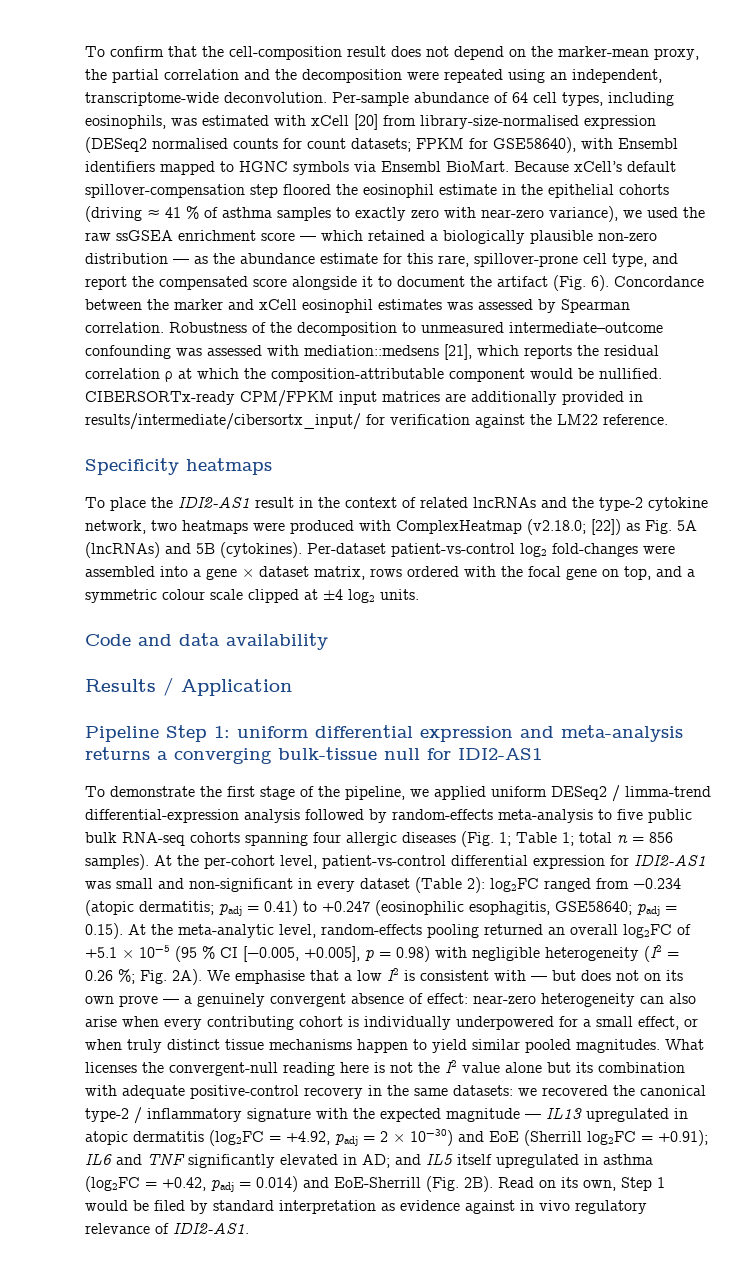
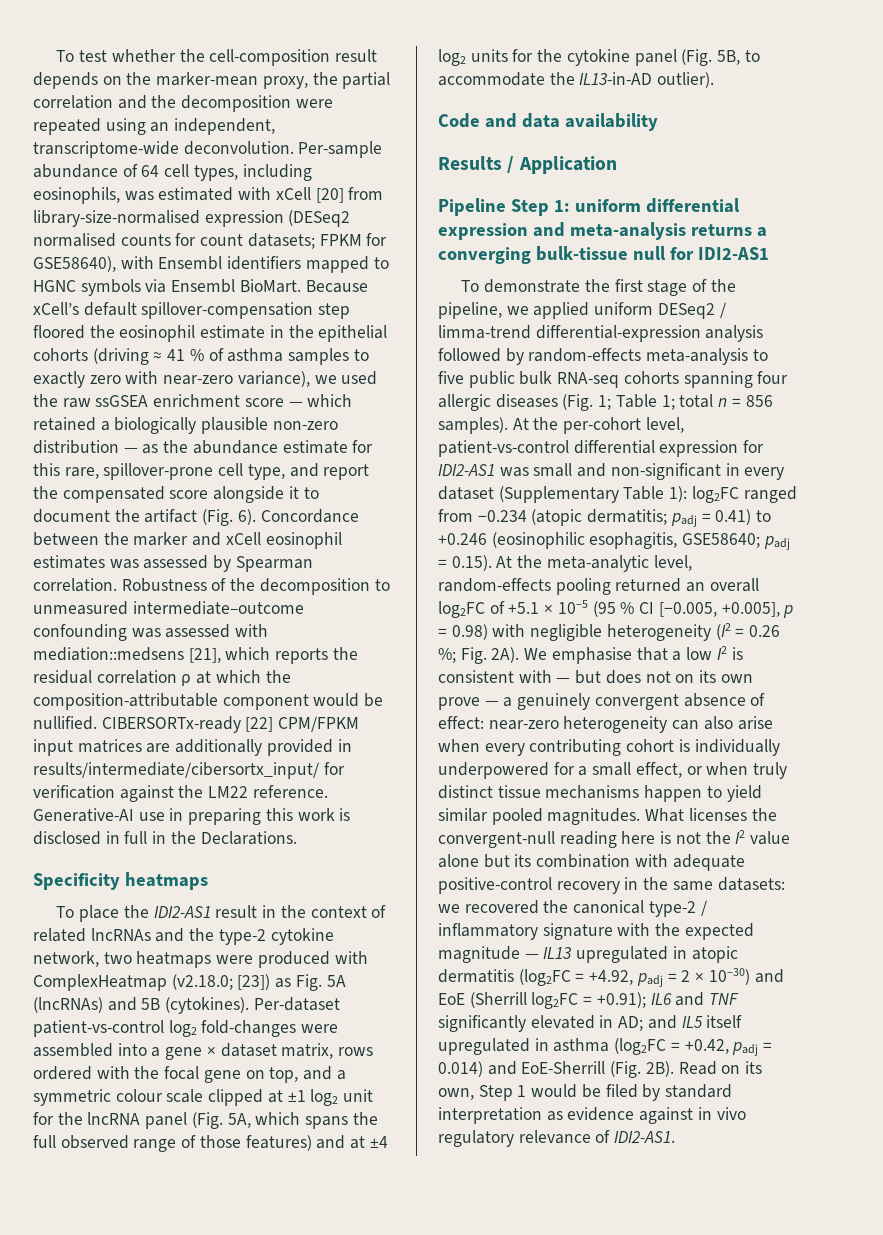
- To confirm that the cell-composition result does not depend on the marker-mean proxy, the partial correlation and the decomposition were repeated using an independent, transcriptome-wide deconvolution.
+ To test whether the cell-composition result depends on the marker-mean proxy, the partial correlation and the decomposition were repeated using an independent, transcriptome-wide deconvolution.
- CIBERSORTx-ready CPM/FPKM input matrices are additionally provided in results/intermediate/cibersortx_input/ for verification against the LM22 reference.
+ CIBERSORTx-ready [22] CPM/FPKM input matrices are additionally provided in results/intermediate/cibersortx_input/ for verification against the LM22 reference. Generative-AI use in preparing this work is disclosed in full in the Declarations.
- To place the IDI2-AS1 result in the context of related lncRNAs and the type-2 cytokine network, two heatmaps were produced with ComplexHeatmap (v2.18.0; [22]) as Fig. 5A (lncRNAs) and 5B (cytokines).
+ To place the IDI2-AS1 result in the context of related lncRNAs and the type-2 cytokine network, two heatmaps were produced with ComplexHeatmap (v2.18.0; [23]) as Fig. 5A (lncRNAs) and 5B (cytokines).
- Per-dataset patient-vs-control log2 fold-changes were assembled into a gene × dataset matrix, rows ordered with the focal gene on top, and a symmetric colour scale clipped at ±4 log2 units.
+ Per-dataset patient-vs-control log2 fold-changes were assembled into a gene × dataset matrix, rows ordered with the focal gene on top, and a symmetric colour scale clipped at ±1 log2 unit for the lncRNA panel (Fig. 5A, which spans the full observed range of those features) and at ±4 log2 units for the cytokine panel (Fig. 5B, to accommodate the IL13-in-AD outlier).
- At the per-cohort level, patient-vs-control differential expression for IDI2-AS1 was small and non-significant in every dataset (Table 2):
+ At the per-cohort level, patient-vs-control differential expression for IDI2-AS1 was small and non-significant in every dataset (Supplementary Table 1):
- padj = 0.41) to +0.247 (eosinophilic esophagitis, GSE58640;
+ padj = 0.41) to +0.246 (eosinophilic esophagitis, GSE58640;

